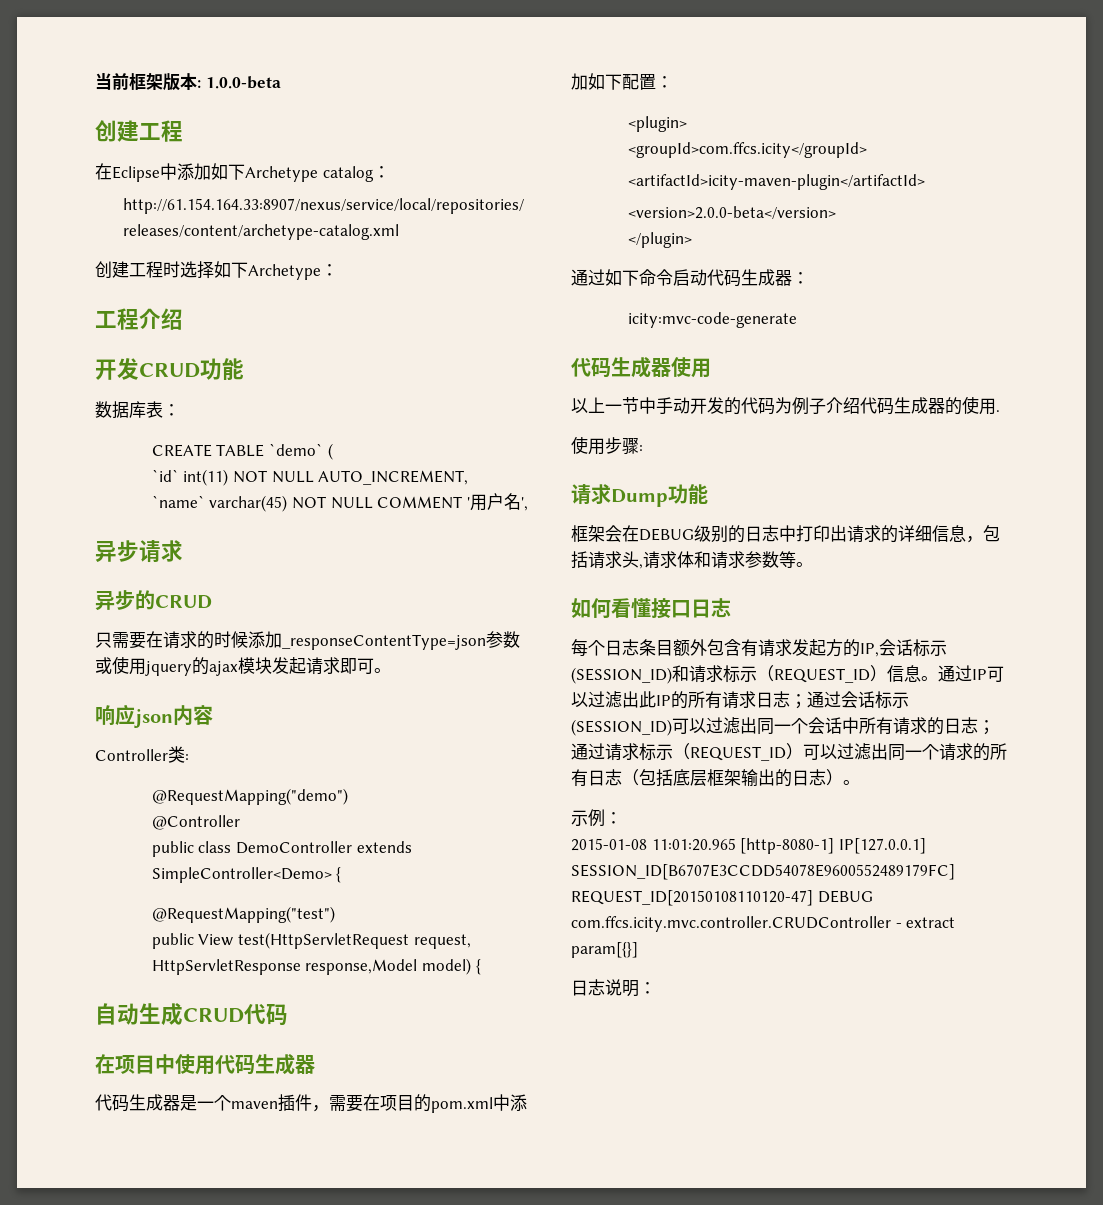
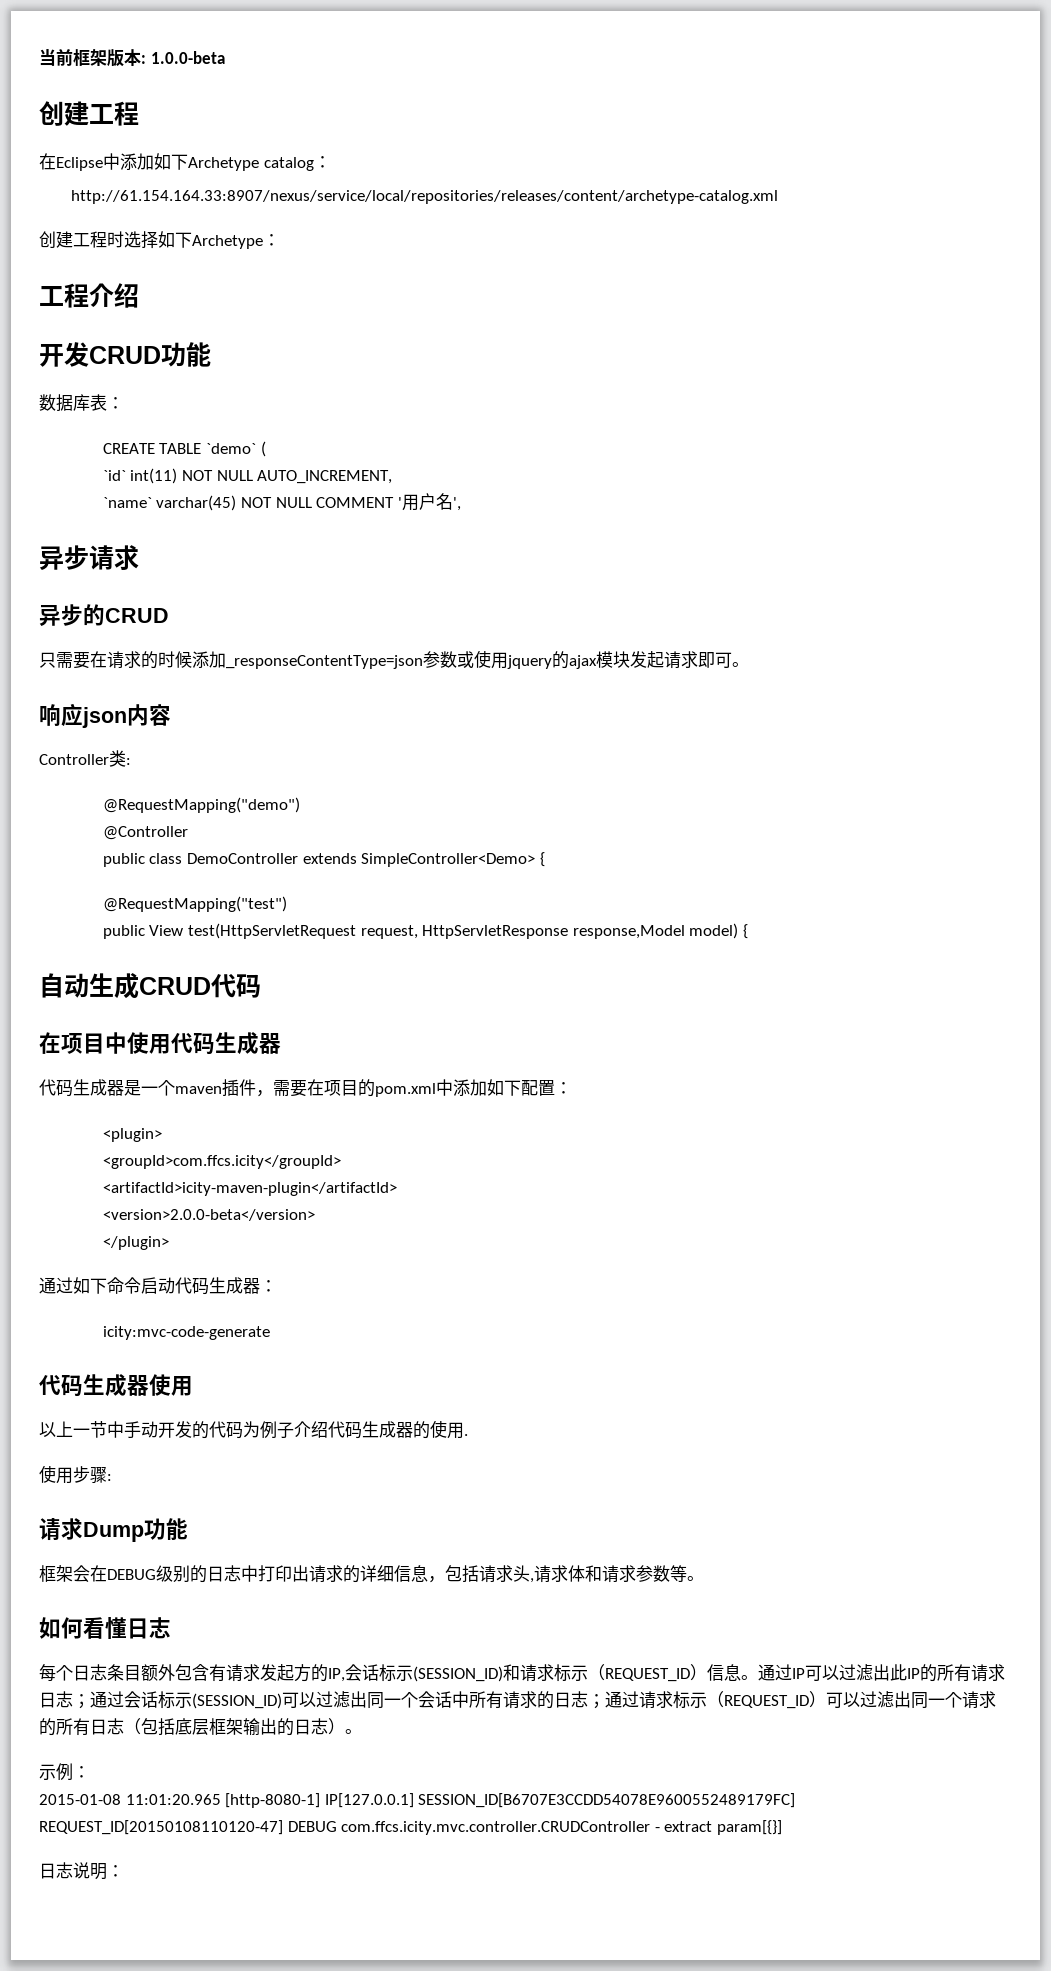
- 如何看懂接口日志
+ 如何看懂日志

